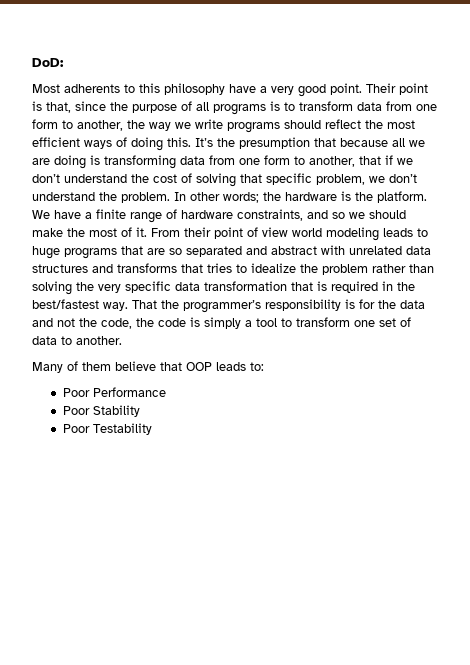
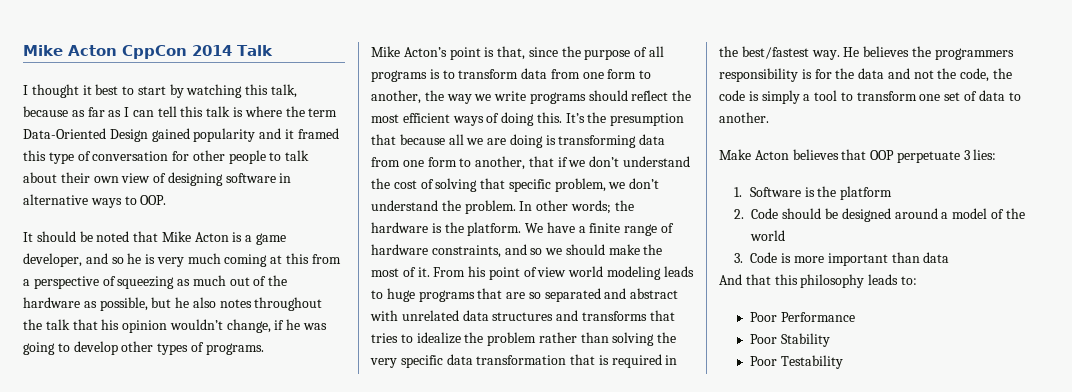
- DoD:
- Most adherents to this philosophy have a very good point. Their point is that, since the purpose of all programs is to transform data from one form to another, the way we write programs should reflect the most efficient ways of doing this.
+ Mike Acton CppCon 2014 Talk
+ I thought it best to start by watching this talk, because as far as I can tell this talk is where the term Data-Oriented Design gained popularity and it framed this type of conversation for other people to talk about their own view of designing software in alternative ways to OOP.
+ It should be noted that Mike Acton is a game developer, and so he is very much coming at this from a perspective of squeezing as much out of the hardware as possible, but he also notes throughout the talk that his opinion wouldn’t change, if he was going to develop other types of programs.
+ Mike Acton’s point is that, since the purpose of all programs is to transform data from one form to another, the way we write programs should reflect the most efficient ways of doing this.
- From their point of view world modeling leads to huge programs that are so separated and abstract with unrelated data structures and transforms that tries to idealize the problem rather than solving the very specific data transformation that is required in the best/fastest way.
+ From his point of view world modeling leads to huge programs that are so separated and abstract with unrelated data structures and transforms that tries to idealize the problem rather than solving the very specific data transformation that is required in the best/fastest way.
- That the programmer’s responsibility is for the data and not the code, the code is simply a tool to transform one set of data to another.
+ He believes the programmers responsibility is for the data and not the code, the code is simply a tool to transform one set of data to another.
- Many of them believe that OOP leads to:
+ Make Acton believes that OOP perpetuate 3 lies:
+ 1. Software is the platform
+ 2. Code should be designed around a model of the world
+ 3. Code is more important than data
+ And that this philosophy leads to:

